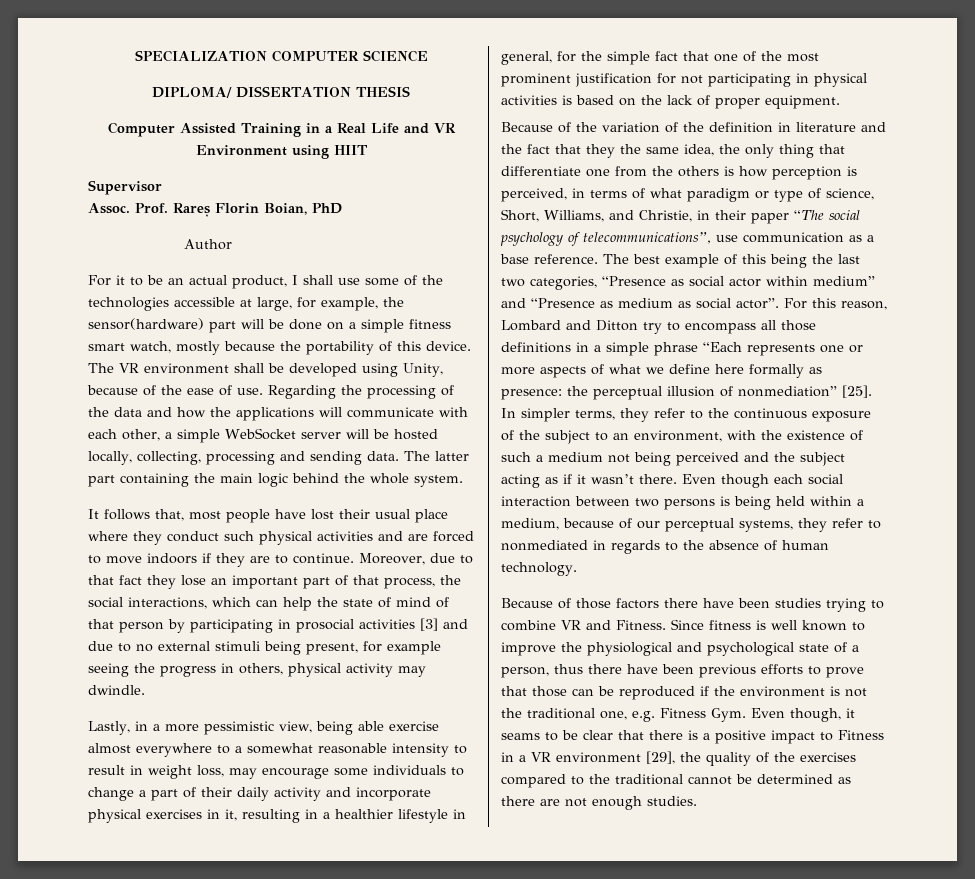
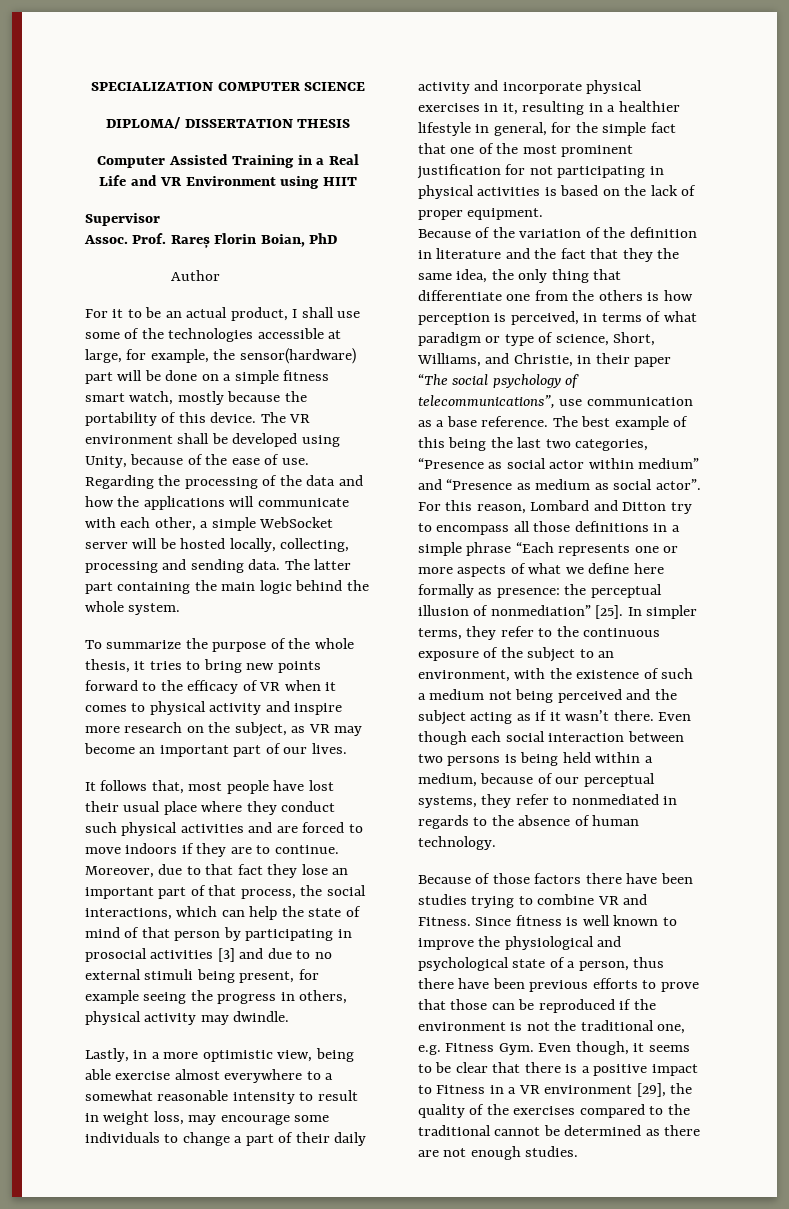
+ To summarize the purpose of the whole thesis, it tries to bring new points forward to the efficacy of VR when it comes to physical activity and inspire more research on the subject, as VR may become an important part of our lives.
- Lastly, in a more pessimistic view, being able exercise almost everywhere to a somewhat reasonable intensity to result in weight loss, may encourage some individuals to change a part of their daily activity and incorporate physical exercises in it, resulting in a healthier lifestyle in general, for the simple fact that one of the most prominent justification for not participating in physical activities is based on the lack of proper equipment.
+ Lastly, in a more optimistic view, being able exercise almost everywhere to a somewhat reasonable intensity to result in weight loss, may encourage some individuals to change a part of their daily activity and incorporate physical exercises in it, resulting in a healthier lifestyle in general, for the simple fact that one of the most prominent justification for not participating in physical activities is based on the lack of proper equipment.
- Since fitness is well known to improve the physiological and psychological state of a person, thus there have been previous efforts to prove that those can be reproduced if the environment is not the traditional one, e.g. Fitness Gym. Even though, it seams to be clear that there is a positive impact to Fitness in a VR environment [29], the quality of the exercises compared to the traditional cannot be determined as there are not enough studies.
+ Since fitness is well known to improve the physiological and psychological state of a person, thus there have been previous efforts to prove that those can be reproduced if the environment is not the traditional one, e.g. Fitness Gym. Even though, it seems to be clear that there is a positive impact to Fitness in a VR environment [29], the quality of the exercises compared to the traditional cannot be determined as there are not enough studies.

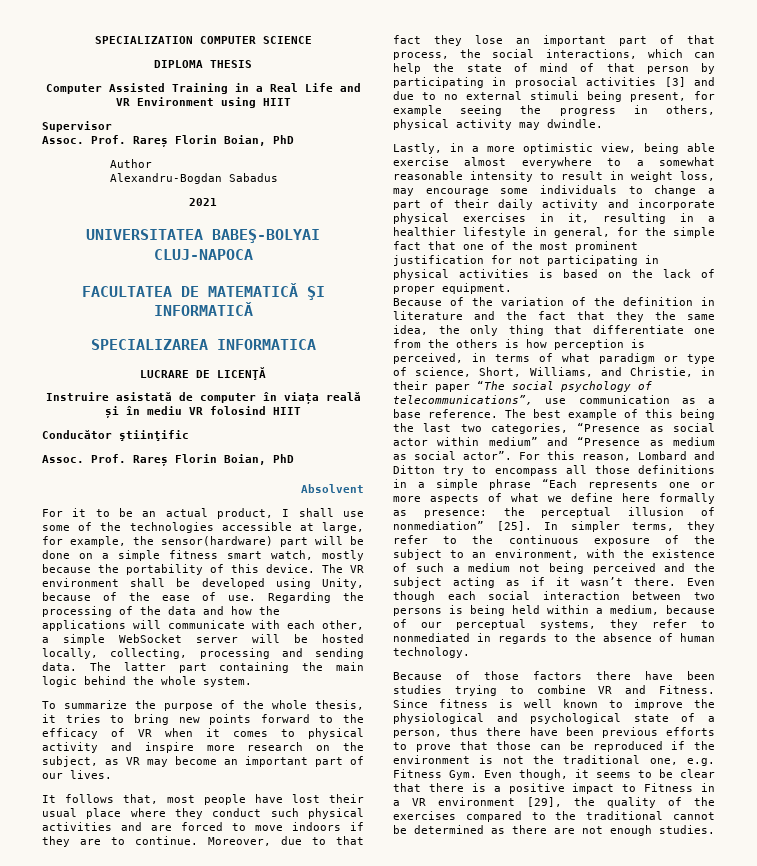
- DIPLOMA/ DISSERTATION THESIS
+ DIPLOMA THESIS
+ Alexandru-Bogdan Sabadus
+ 2021
+ UNIVERSITATEA BABEŞ-BOLYAI CLUJ-NAPOCA
+ FACULTATEA DE MATEMATICǍ ŞI INFORMATICǍ
+ SPECIALIZAREA INFORMATICA
+ LUCRARE DE LICENŢĂ
+ Instruire asistată de computer în viața reală și în mediu VR folosind HIIT
+ Conducător ştiinţific
+ Assoc. Prof. Rareș Florin Boian, PhD
+ Absolvent

